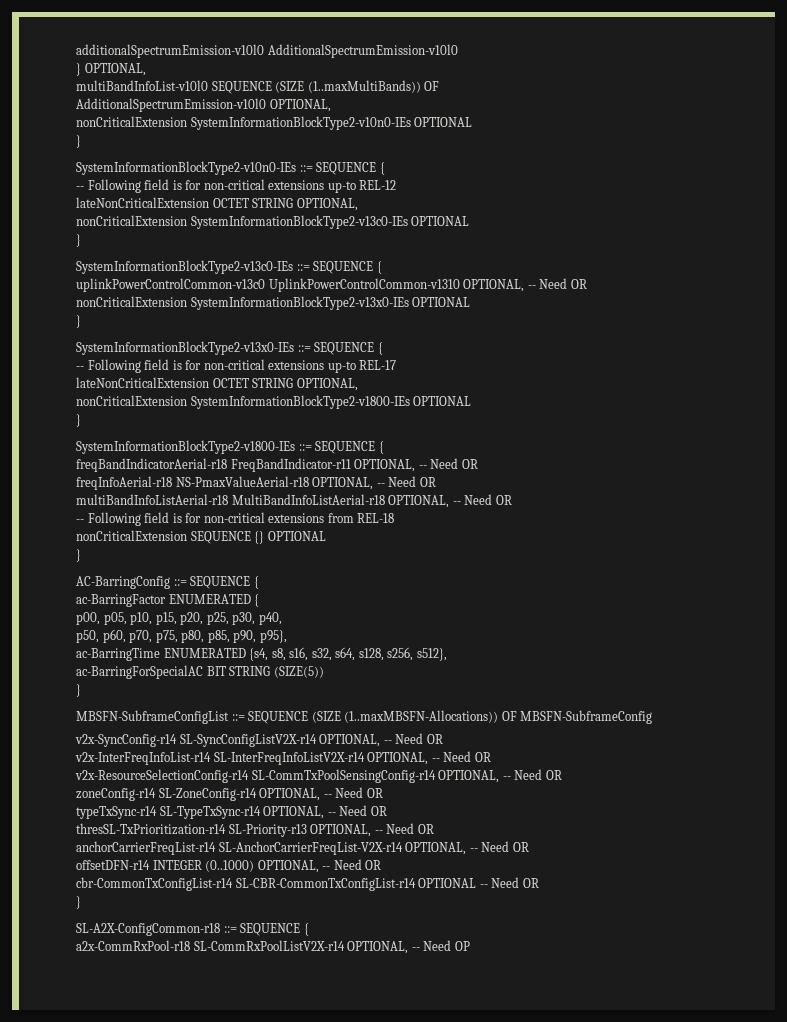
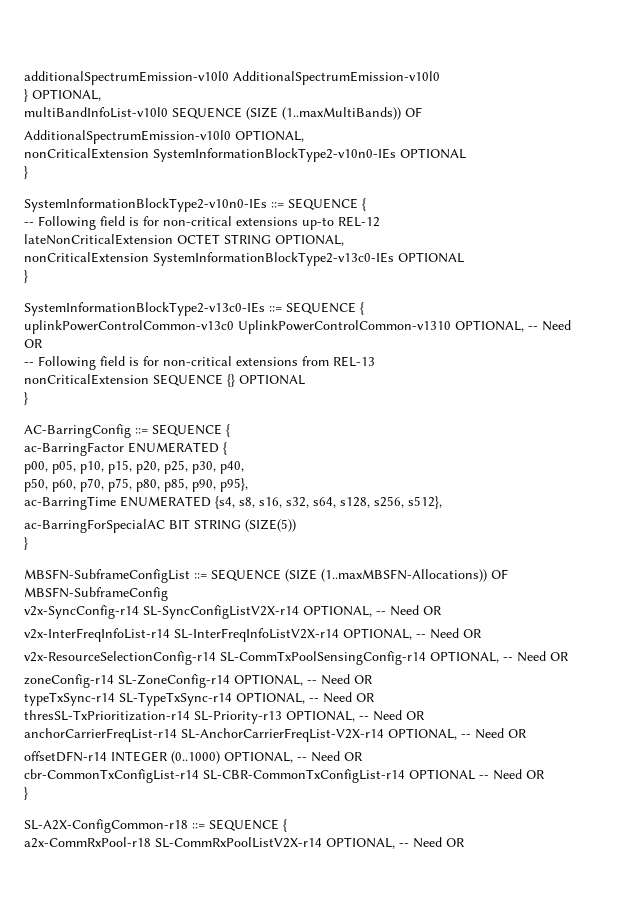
- nonCriticalExtension SystemInformationBlockType2-v13x0-IEs OPTIONAL
- }
- SystemInformationBlockType2-v13x0-IEs ::= SEQUENCE {
- -- Following field is for non-critical extensions up-to REL-17
- lateNonCriticalExtension OCTET STRING OPTIONAL,
- nonCriticalExtension SystemInformationBlockType2-v1800-IEs OPTIONAL
- }
- SystemInformationBlockType2-v1800-IEs ::= SEQUENCE {
- freqBandIndicatorAerial-r18 FreqBandIndicator-r11 OPTIONAL, -- Need OR
- freqInfoAerial-r18 NS-PmaxValueAerial-r18 OPTIONAL, -- Need OR
- multiBandInfoListAerial-r18 MultiBandInfoListAerial-r18 OPTIONAL, -- Need OR
- -- Following field is for non-critical extensions from REL-18
+ -- Following field is for non-critical extensions from REL-13
- a2x-CommRxPool-r18 SL-CommRxPoolListV2X-r14 OPTIONAL, -- Need OP
+ a2x-CommRxPool-r18 SL-CommRxPoolListV2X-r14 OPTIONAL, -- Need OR

